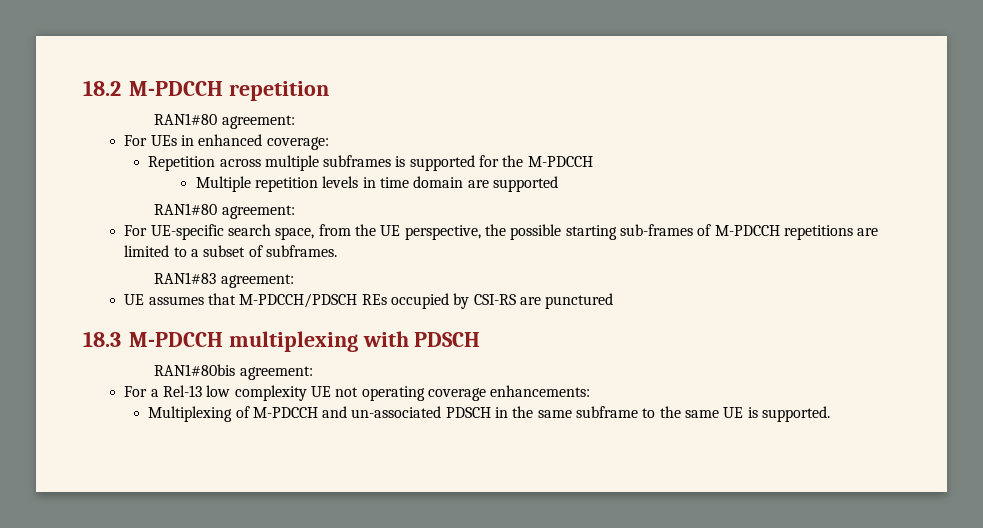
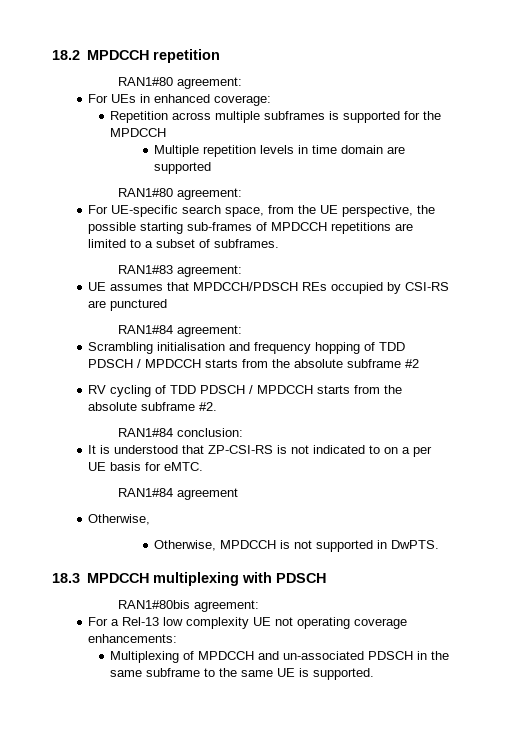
- 18.2 M-PDCCH repetition
+ 18.2 MPDCCH repetition
- Repetition across multiple subframes is supported for the M-PDCCH
+ Repetition across multiple subframes is supported for the MPDCCH
- For UE-specific search space, from the UE perspective, the possible starting sub-frames of M-PDCCH repetitions are limited to a subset of subframes.
+ For UE-specific search space, from the UE perspective, the possible starting sub-frames of MPDCCH repetitions are limited to a subset of subframes.
- UE assumes that M-PDCCH/PDSCH REs occupied by CSI-RS are punctured
+ UE assumes that MPDCCH/PDSCH REs occupied by CSI-RS are punctured
+ RAN1#84 agreement:
+ Scrambling initialisation and frequency hopping of TDD PDSCH / MPDCCH starts from the absolute subframe #2
+ RV cycling of TDD PDSCH / MPDCCH starts from the absolute subframe #2.
+ RAN1#84 conclusion:
+ It is understood that ZP-CSI-RS is not indicated to on a per UE basis for eMTC.
+ RAN1#84 agreement
+ Otherwise,
+ Otherwise, MPDCCH is not supported in DwPTS.
- 18.3 M-PDCCH multiplexing with PDSCH
+ 18.3 MPDCCH multiplexing with PDSCH
- Multiplexing of M-PDCCH and un-associated PDSCH in the same subframe to the same UE is supported.
+ Multiplexing of MPDCCH and un-associated PDSCH in the same subframe to the same UE is supported.

